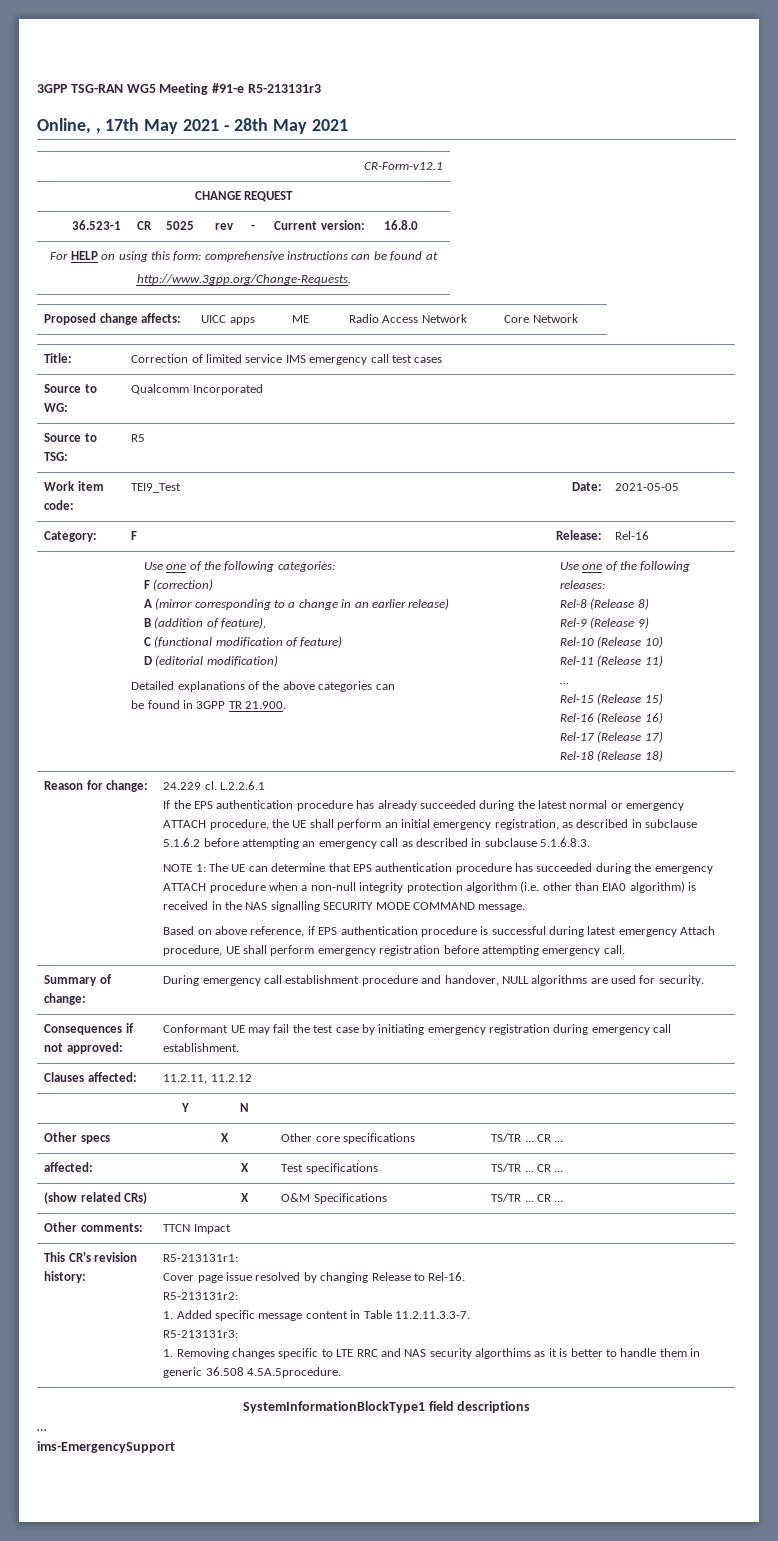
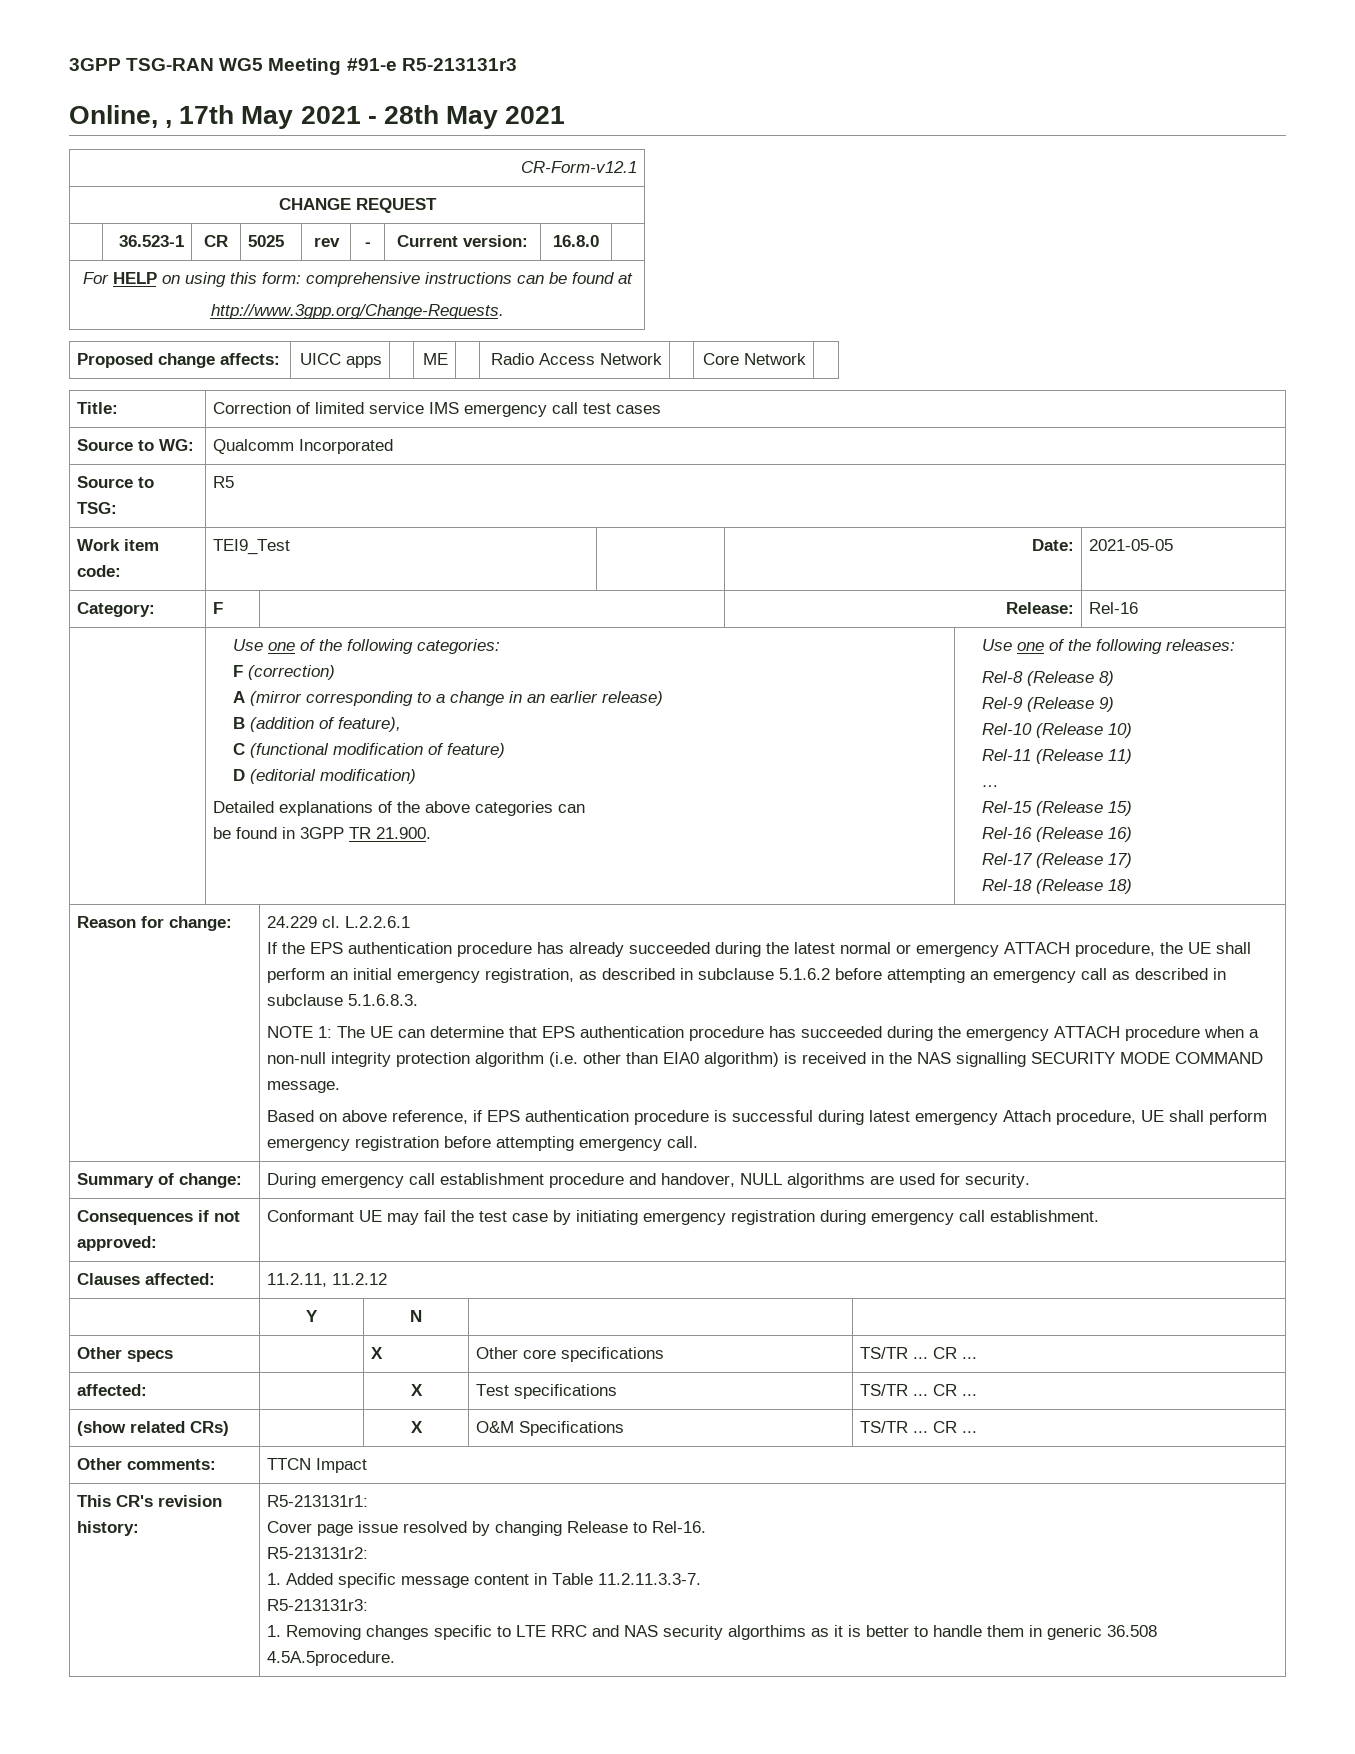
- SystemInformationBlockType1 field descriptions
- …
- ims-EmergencySupport

